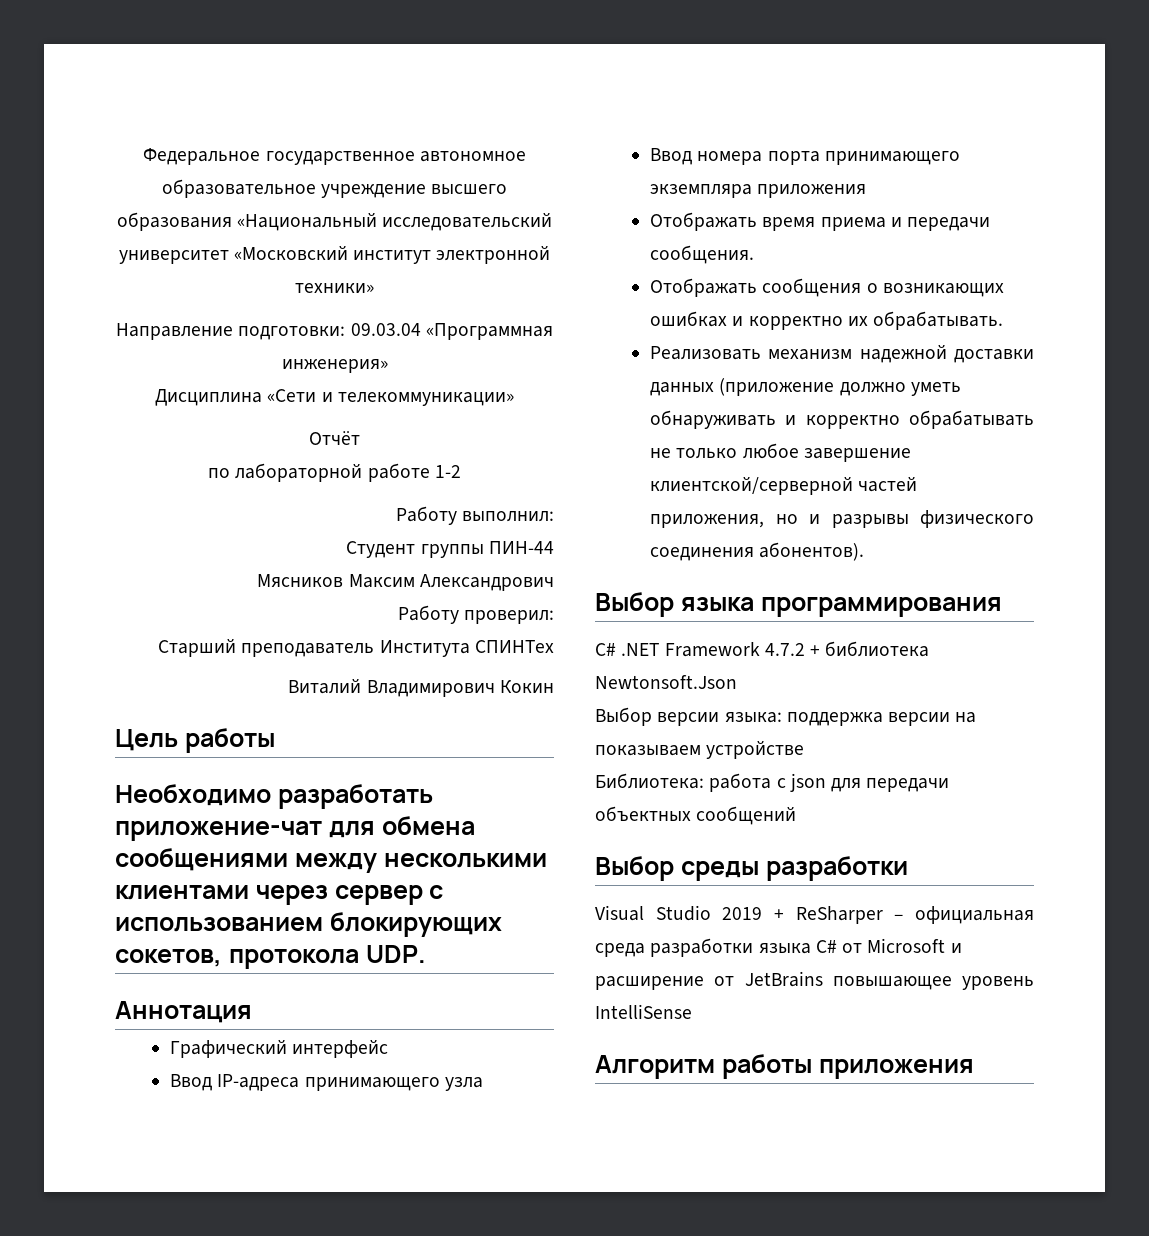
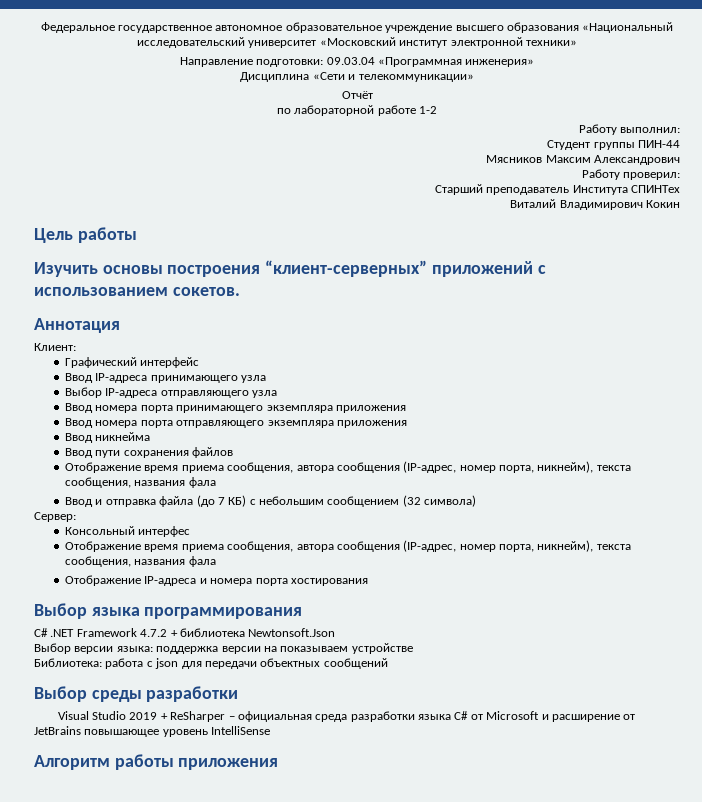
- Необходимо разработать приложение-чат для обмена сообщениями между несколькими клиентами через сервер с использованием блокирующих сокетов, протокола UDP.
+ Изучить основы построения “клиент-серверных” приложений с использованием сокетов.
+ Клиент:
+ Выбор IP-адреса отправляющего узла
- Отображать время приема и передачи сообщения.
- Отображать сообщения о возникающих ошибках и корректно их обрабатывать.
- Реализовать механизм надежной доставки данных (приложение должно уметь обнаруживать и корректно обрабатывать не только любое завершение клиентской/серверной частей приложения, но и разрывы физического соединения абонентов).
+ Ввод номера порта отправляющего экземпляра приложения
+ Ввод никнейма
+ Ввод пути сохранения файлов
+ Отображение время приема сообщения, автора сообщения (IP-адрес, номер порта, никнейм), текста сообщения, названия фала
+ Ввод и отправка файла (до 7 КБ) с небольшим сообщением (32 символа)
+ Сервер:
+ Консольный интерфес
+ Отображение время приема сообщения, автора сообщения (IP-адрес, номер порта, никнейм), текста сообщения, названия фала
+ Отображение IP-адреса и номера порта хостирования

